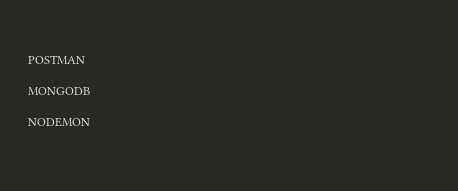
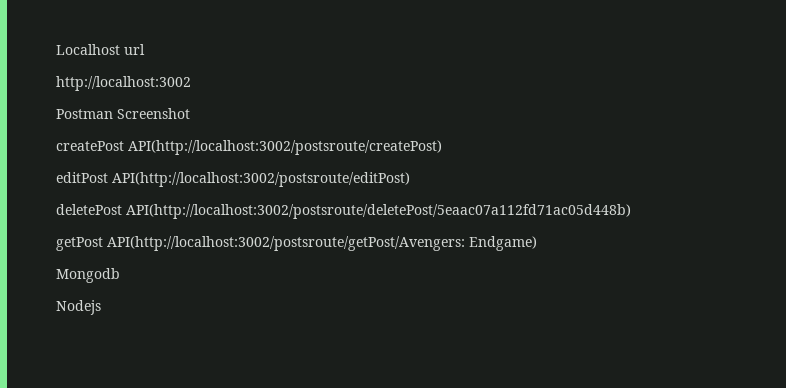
- POSTMAN
- MONGODB
- NODEMON
+ Localhost url
+ http://localhost:3002
+ Postman Screenshot
+ createPost API(http://localhost:3002/postsroute/createPost)
+ editPost API(http://localhost:3002/postsroute/editPost)
+ deletePost API(http://localhost:3002/postsroute/deletePost/5eaac07a112fd71ac05d448b)
+ getPost API(http://localhost:3002/postsroute/getPost/Avengers: Endgame)
+ Mongodb
+ Nodejs

